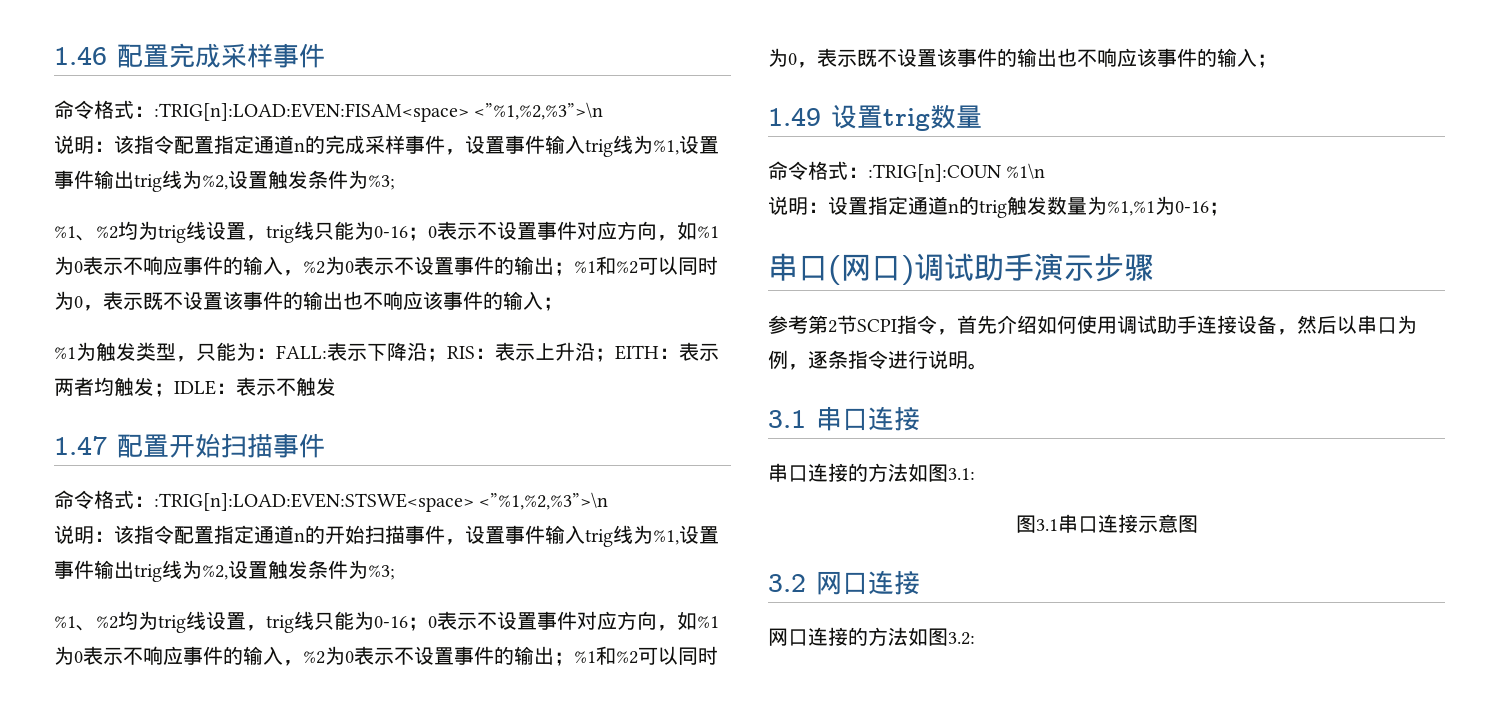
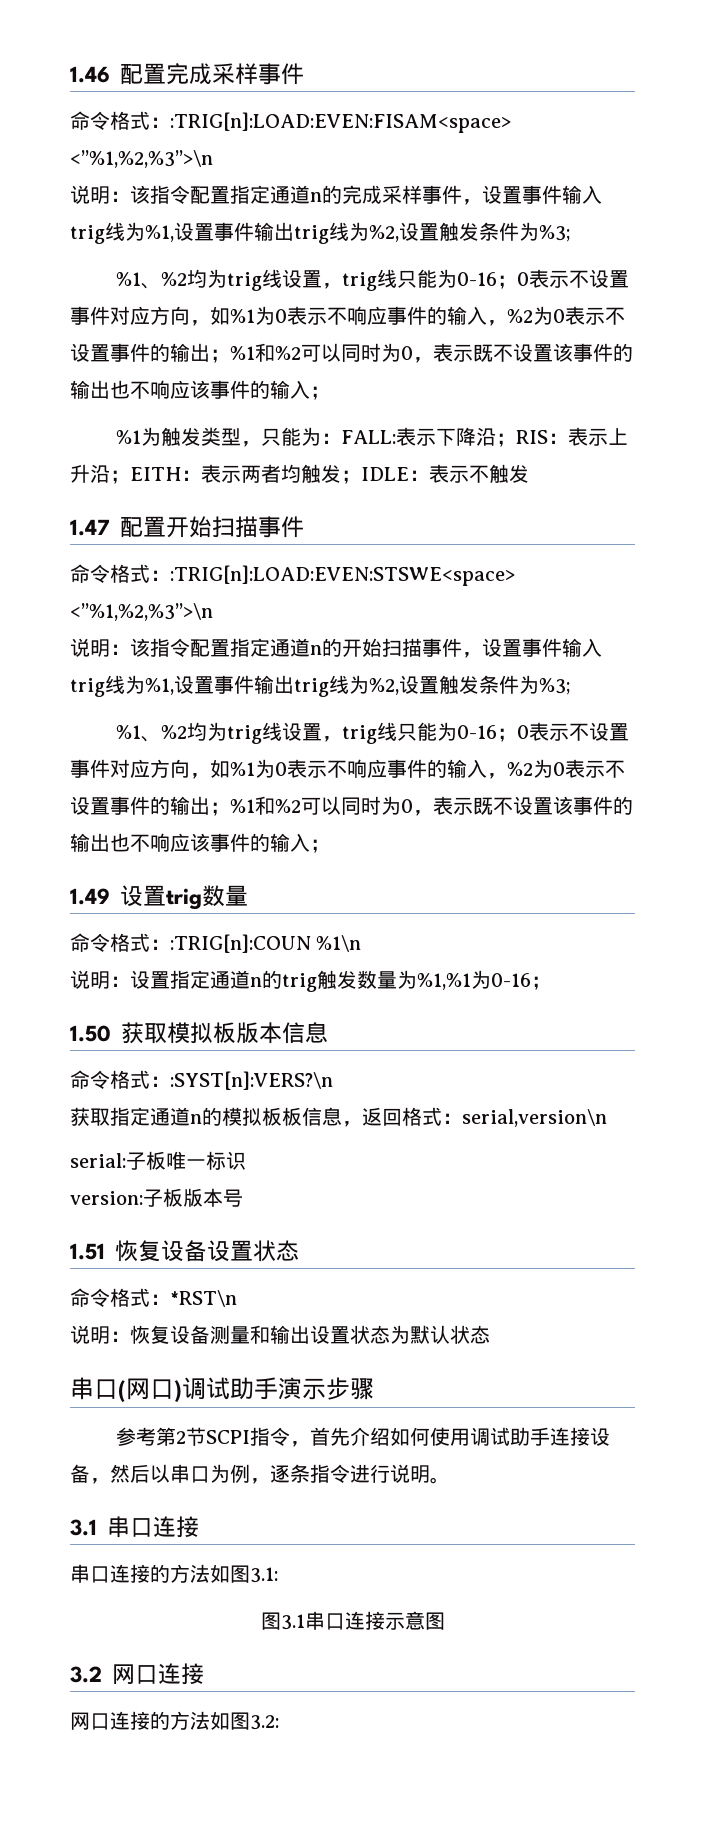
+ 1.50获取模拟板版本信息
+ 命令格式：:SYST[n]:VERS?\n
+ 获取指定通道n的模拟板板信息，返回格式：serial,version\n
+ serial:子板唯一标识
+ version:子板版本号
+ 1.51恢复设备设置状态
+ 命令格式：*RST\n
+ 说明：恢复设备测量和输出设置状态为默认状态

